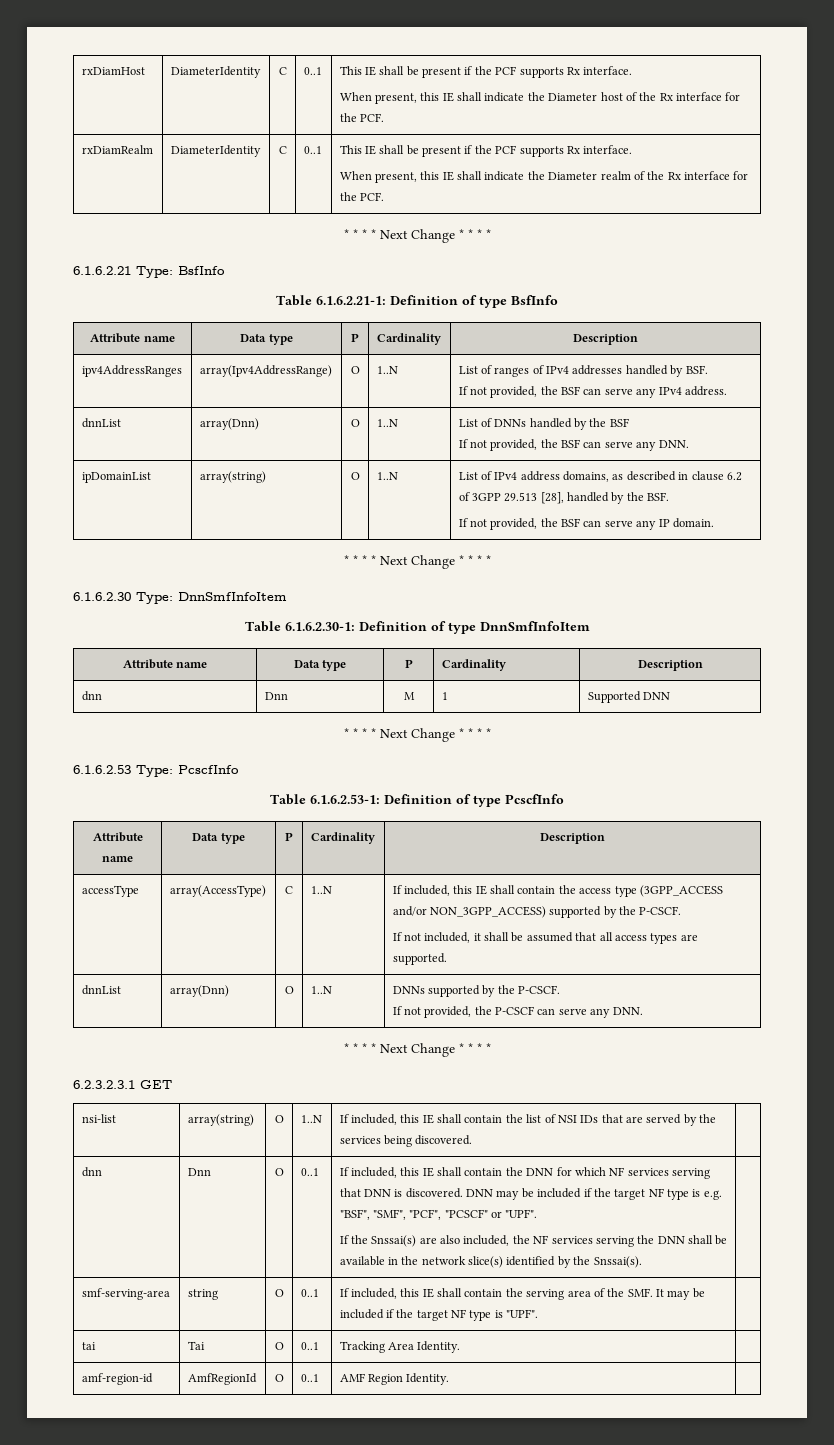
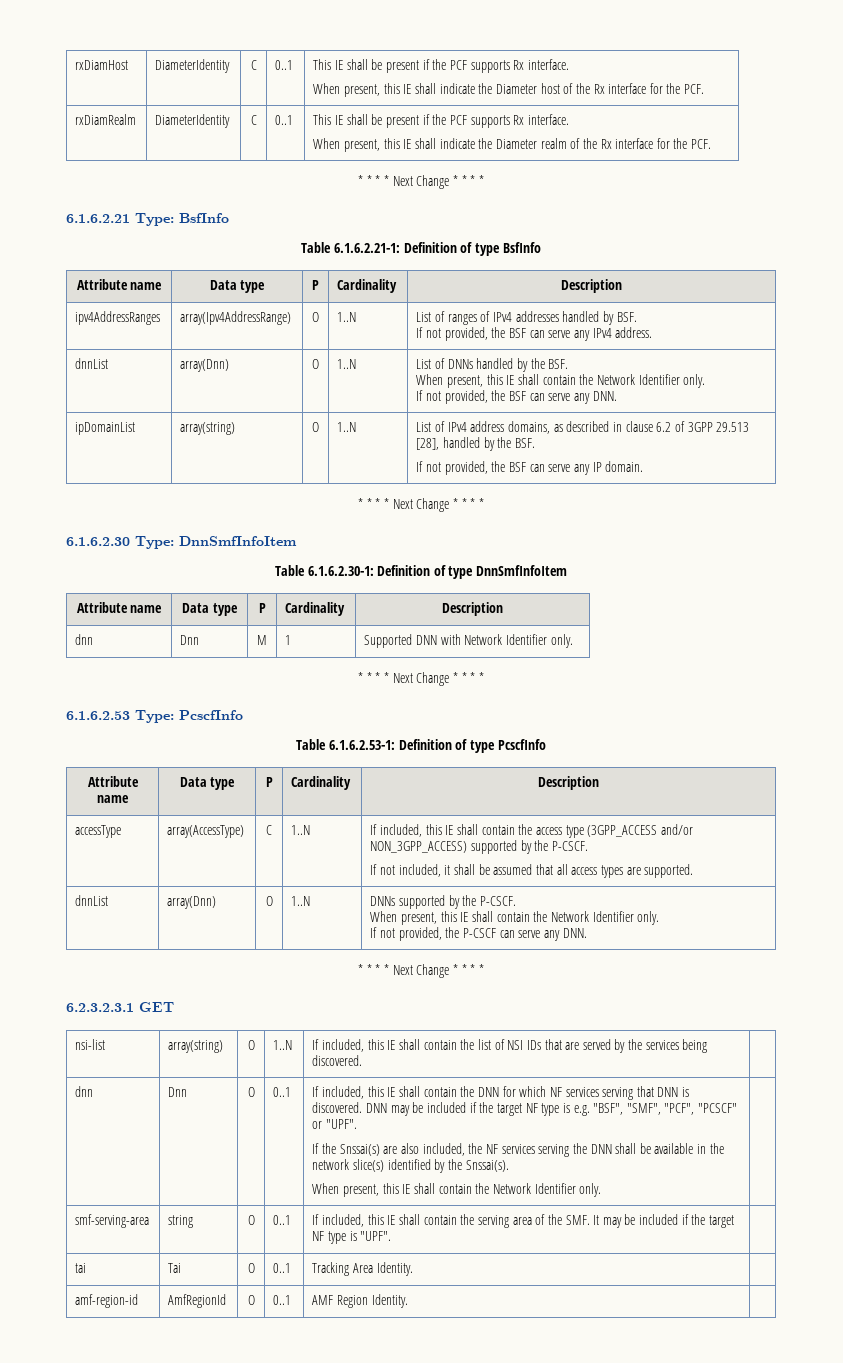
- dnnList | array(Dnn) | O | 1..N | List of DNNs handled by the BSF
+ dnnList | array(Dnn) | O | 1..N | List of DNNs handled by the BSF.
+ When present, this IE shall contain the Network Identifier only.
- dnn | Dnn | M | 1 | Supported DNN
+ dnn | Dnn | M | 1 | Supported DNN with Network Identifier only.
  dnnList | array(Dnn) | O | 1..N | DNNs supported by the P-CSCF.
+ When present, this IE shall contain the Network Identifier only.
  If the Snssai(s) are also included, the NF services serving the DNN shall be available in the network slice(s) identified by the Snssai(s).
+ When present, this IE shall contain the Network Identifier only.

